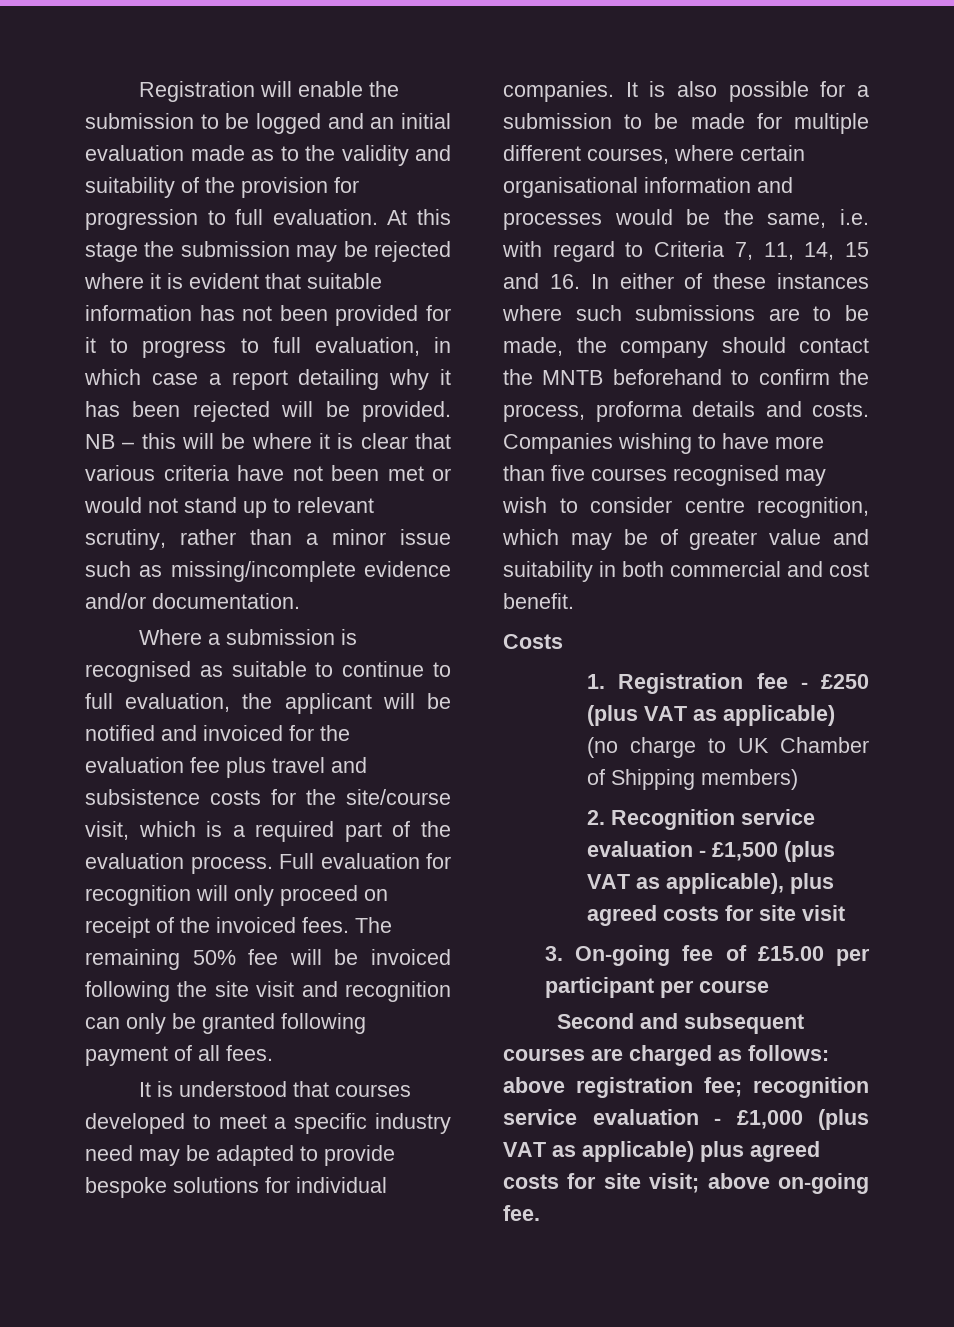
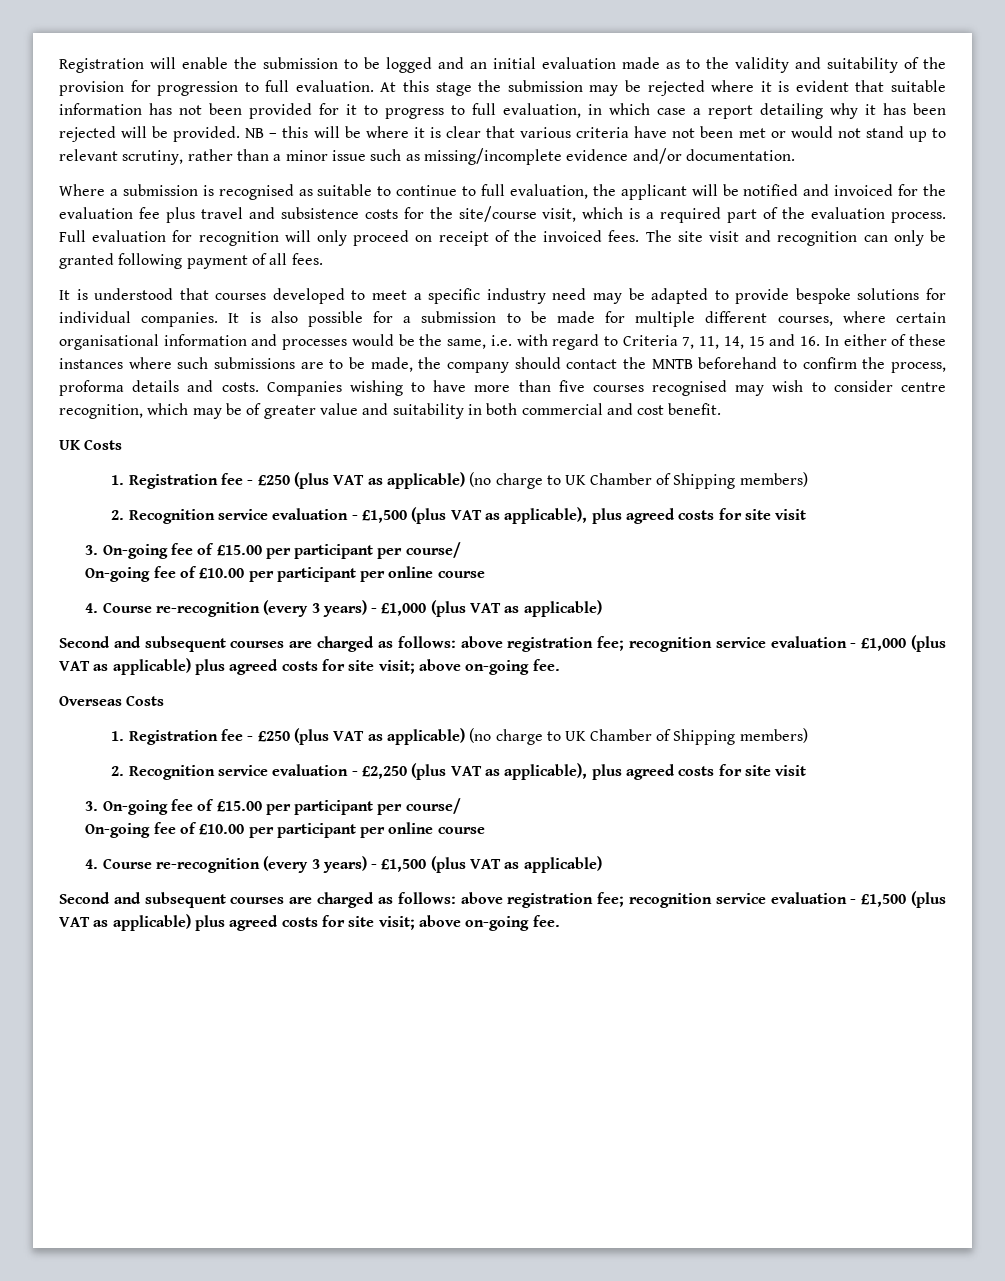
- The remaining 50% fee will be invoiced following the site visit and recognition can only be granted following payment of all fees.
+ The site visit and recognition can only be granted following payment of all fees.
- Costs
+ UK Costs
  2. Recognition service evaluation - £1,500 (plus VAT as applicable), plus agreed costs for site visit
- 3. On-going fee of £15.00 per participant per course
+ 3. On-going fee of £15.00 per participant per course/
+ On-going fee of £10.00 per participant per online course
+ 4. Course re-recognition (every 3 years) - £1,000 (plus VAT as applicable)
+ Overseas Costs
+ 1. Registration fee - £250 (plus VAT as applicable) (no charge to UK Chamber of Shipping members)
+ 2. Recognition service evaluation - £2,250 (plus VAT as applicable), plus agreed costs for site visit
+ 3. On-going fee of £15.00 per participant per course/
+ On-going fee of £10.00 per participant per online course
+ 4. Course re-recognition (every 3 years) - £1,500 (plus VAT as applicable)
+ Second and subsequent courses are charged as follows: above registration fee; recognition service evaluation - £1,500 (plus VAT as applicable) plus agreed costs for site visit; above on-going fee.

